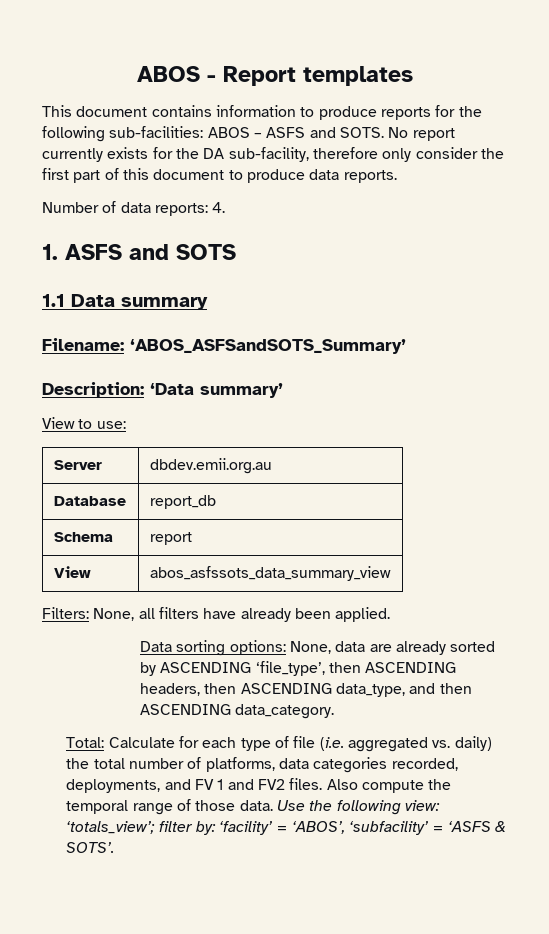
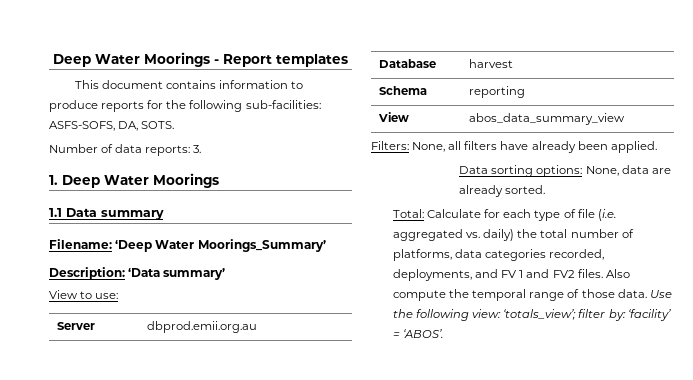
- ABOS - Report templates
+ Deep Water Moorings - Report templates
- This document contains information to produce reports for the following sub-facilities: ABOS – ASFS and SOTS. No report currently exists for the DA sub-facility, therefore only consider the first part of this document to produce data reports.
+ This document contains information to produce reports for the following sub-facilities: ASFS-SOFS, DA, SOTS.
- Number of data reports: 4.
+ Number of data reports: 3.
- 1. ASFS and SOTS
+ 1. Deep Water Moorings
- Filename: ‘ABOS_ASFSandSOTS_Summary’
+ Filename: ‘Deep Water Moorings_Summary’
- Server | dbdev.emii.org.au
+ Server | dbprod.emii.org.au
- Database | report_db
+ Database | harvest
- Schema | report
+ Schema | reporting
- View | abos_asfssots_data_summary_view
+ View | abos_data_summary_view
- Data sorting options: None, data are already sorted by ASCENDING ‘file_type’, then ASCENDING headers, then ASCENDING data_type, and then ASCENDING data_category.
+ Data sorting options: None, data are already sorted.
- Use the following view: ‘totals_view’; filter by: ‘facility’ = ‘ABOS’, ‘subfacility’ = ‘ASFS & SOTS’.
+ Use the following view: ‘totals_view’; filter by: ‘facility’ = ‘ABOS’.

